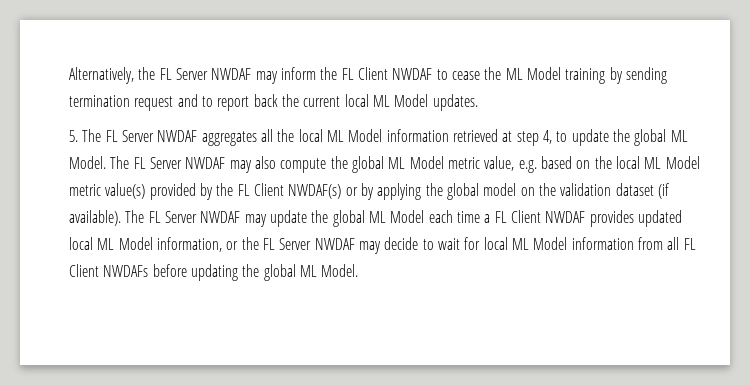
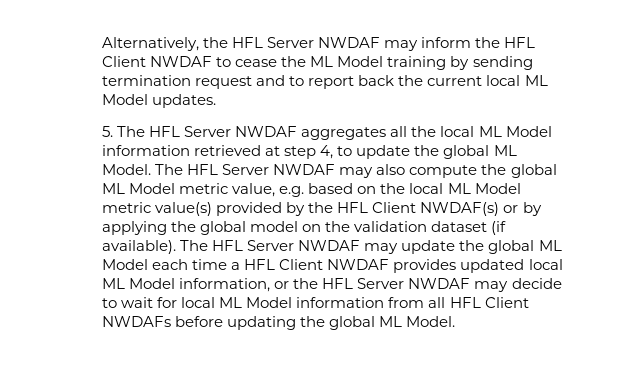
- Alternatively, the FL Server NWDAF may inform the FL Client NWDAF to cease the ML Model training by sending termination request and to report back the current local ML Model updates.
+ Alternatively, the HFL Server NWDAF may inform the HFL Client NWDAF to cease the ML Model training by sending termination request and to report back the current local ML Model updates.
- 5. The FL Server NWDAF aggregates all the local ML Model information retrieved at step 4, to update the global ML Model.
+ 5. The HFL Server NWDAF aggregates all the local ML Model information retrieved at step 4, to update the global ML Model.
- The FL Server NWDAF may also compute the global ML Model metric value, e.g. based on the local ML Model metric value(s) provided by the FL Client NWDAF(s) or by applying the global model on the validation dataset (if available).
+ The HFL Server NWDAF may also compute the global ML Model metric value, e.g. based on the local ML Model metric value(s) provided by the HFL Client NWDAF(s) or by applying the global model on the validation dataset (if available).
- The FL Server NWDAF may update the global ML Model each time a FL Client NWDAF provides updated local ML Model information, or the FL Server NWDAF may decide to wait for local ML Model information from all FL Client NWDAFs before updating the global ML Model.
+ The HFL Server NWDAF may update the global ML Model each time a HFL Client NWDAF provides updated local ML Model information, or the HFL Server NWDAF may decide to wait for local ML Model information from all HFL Client NWDAFs before updating the global ML Model.

